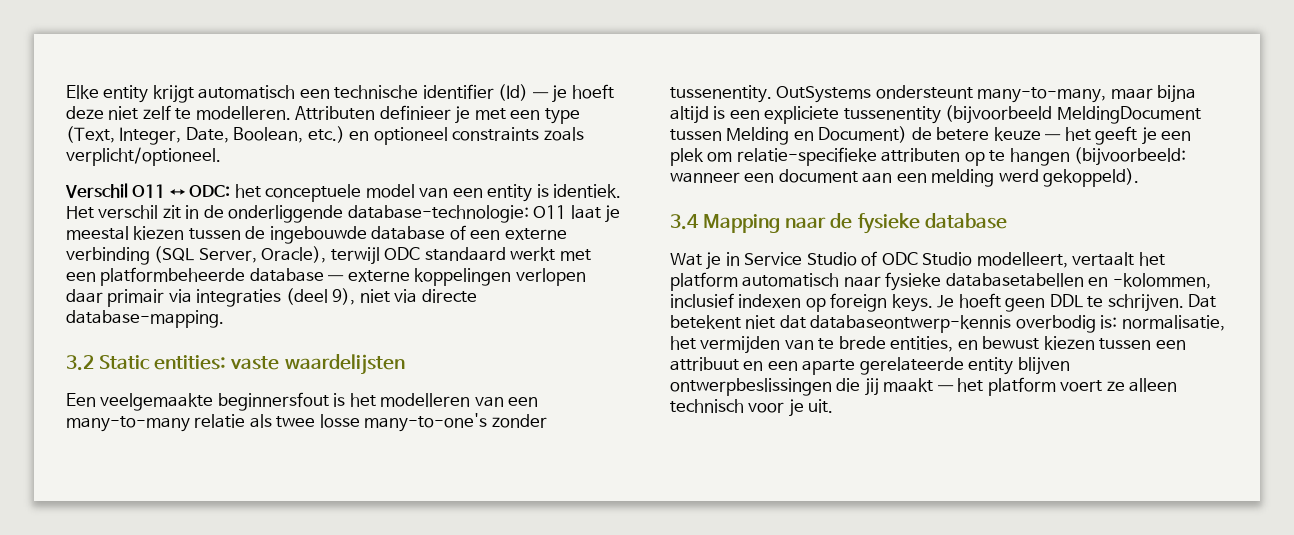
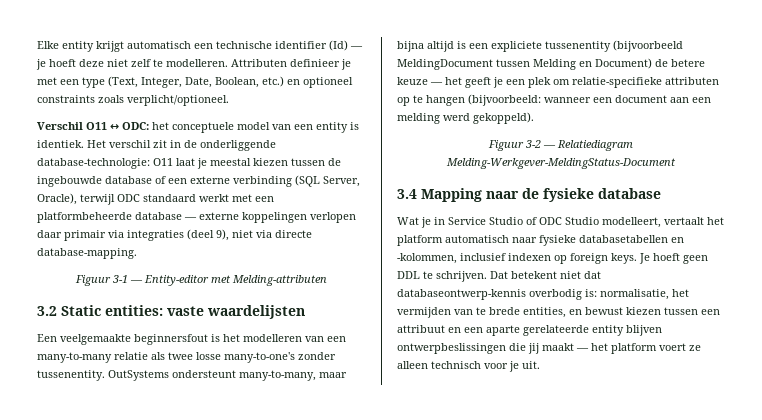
+ Figuur 3-1 — Entity-editor met Melding-attributen
+ Figuur 3-2 — Relatiediagram Melding-Werkgever-MeldingStatus-Document

